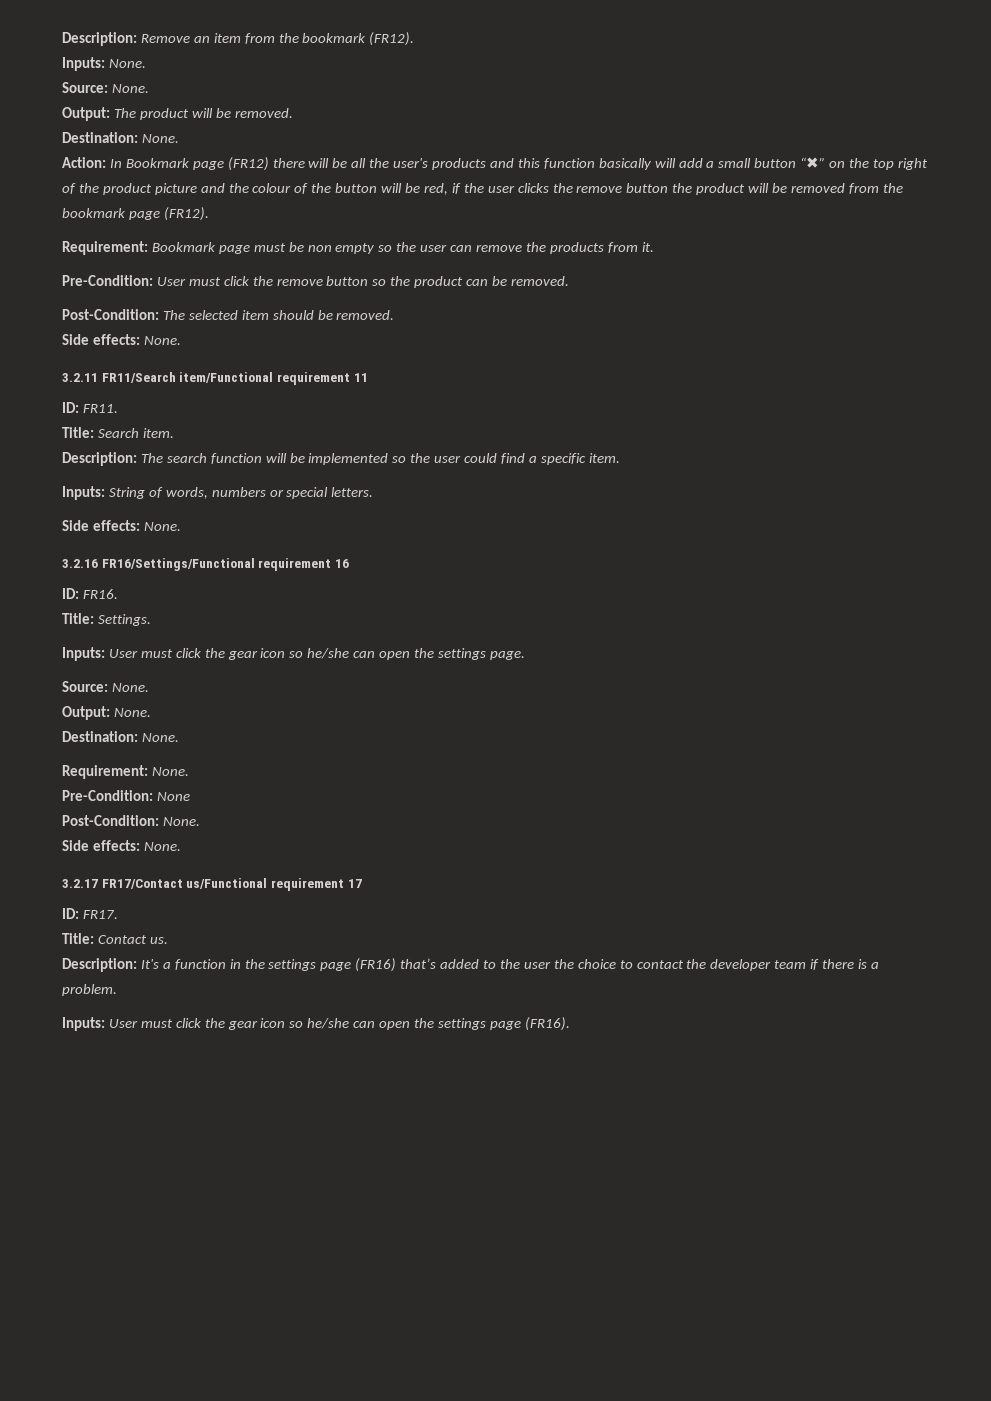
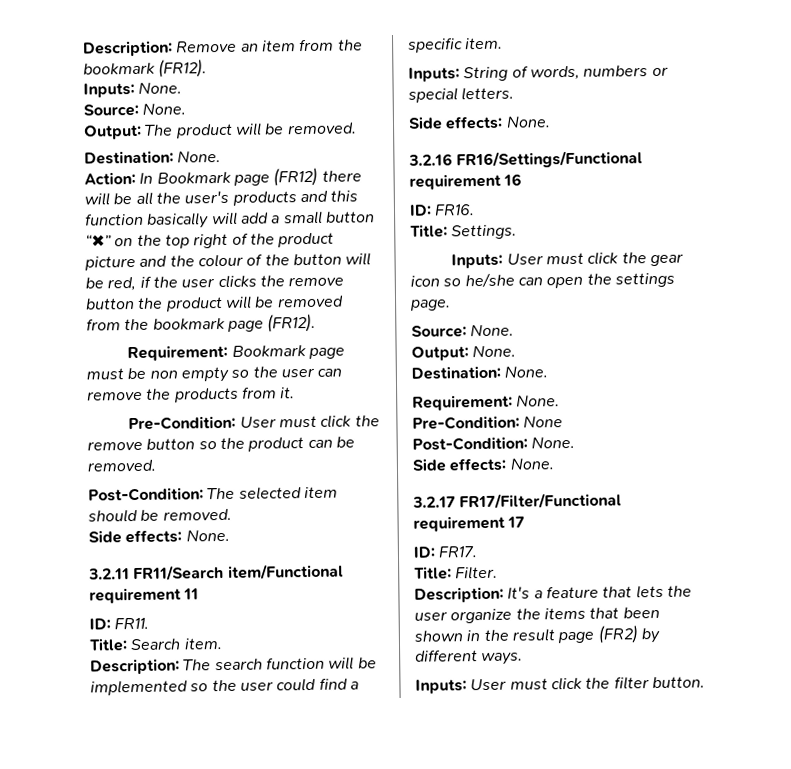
- 3.2.17 FR17/Contact us/Functional requirement 17
+ 3.2.17 FR17/Filter/Functional requirement 17
- Title: Contact us.
+ Title: Filter.
- Description: It's a function in the settings page (FR16) that’s added to the user the choice to contact the developer team if there is a problem.
- Inputs: User must click the gear icon so he/she can open the settings page (FR16).
+ Description: It's a feature that lets the user organize the items that been shown in the result page (FR2) by different ways.
+ Inputs: User must click the filter button.

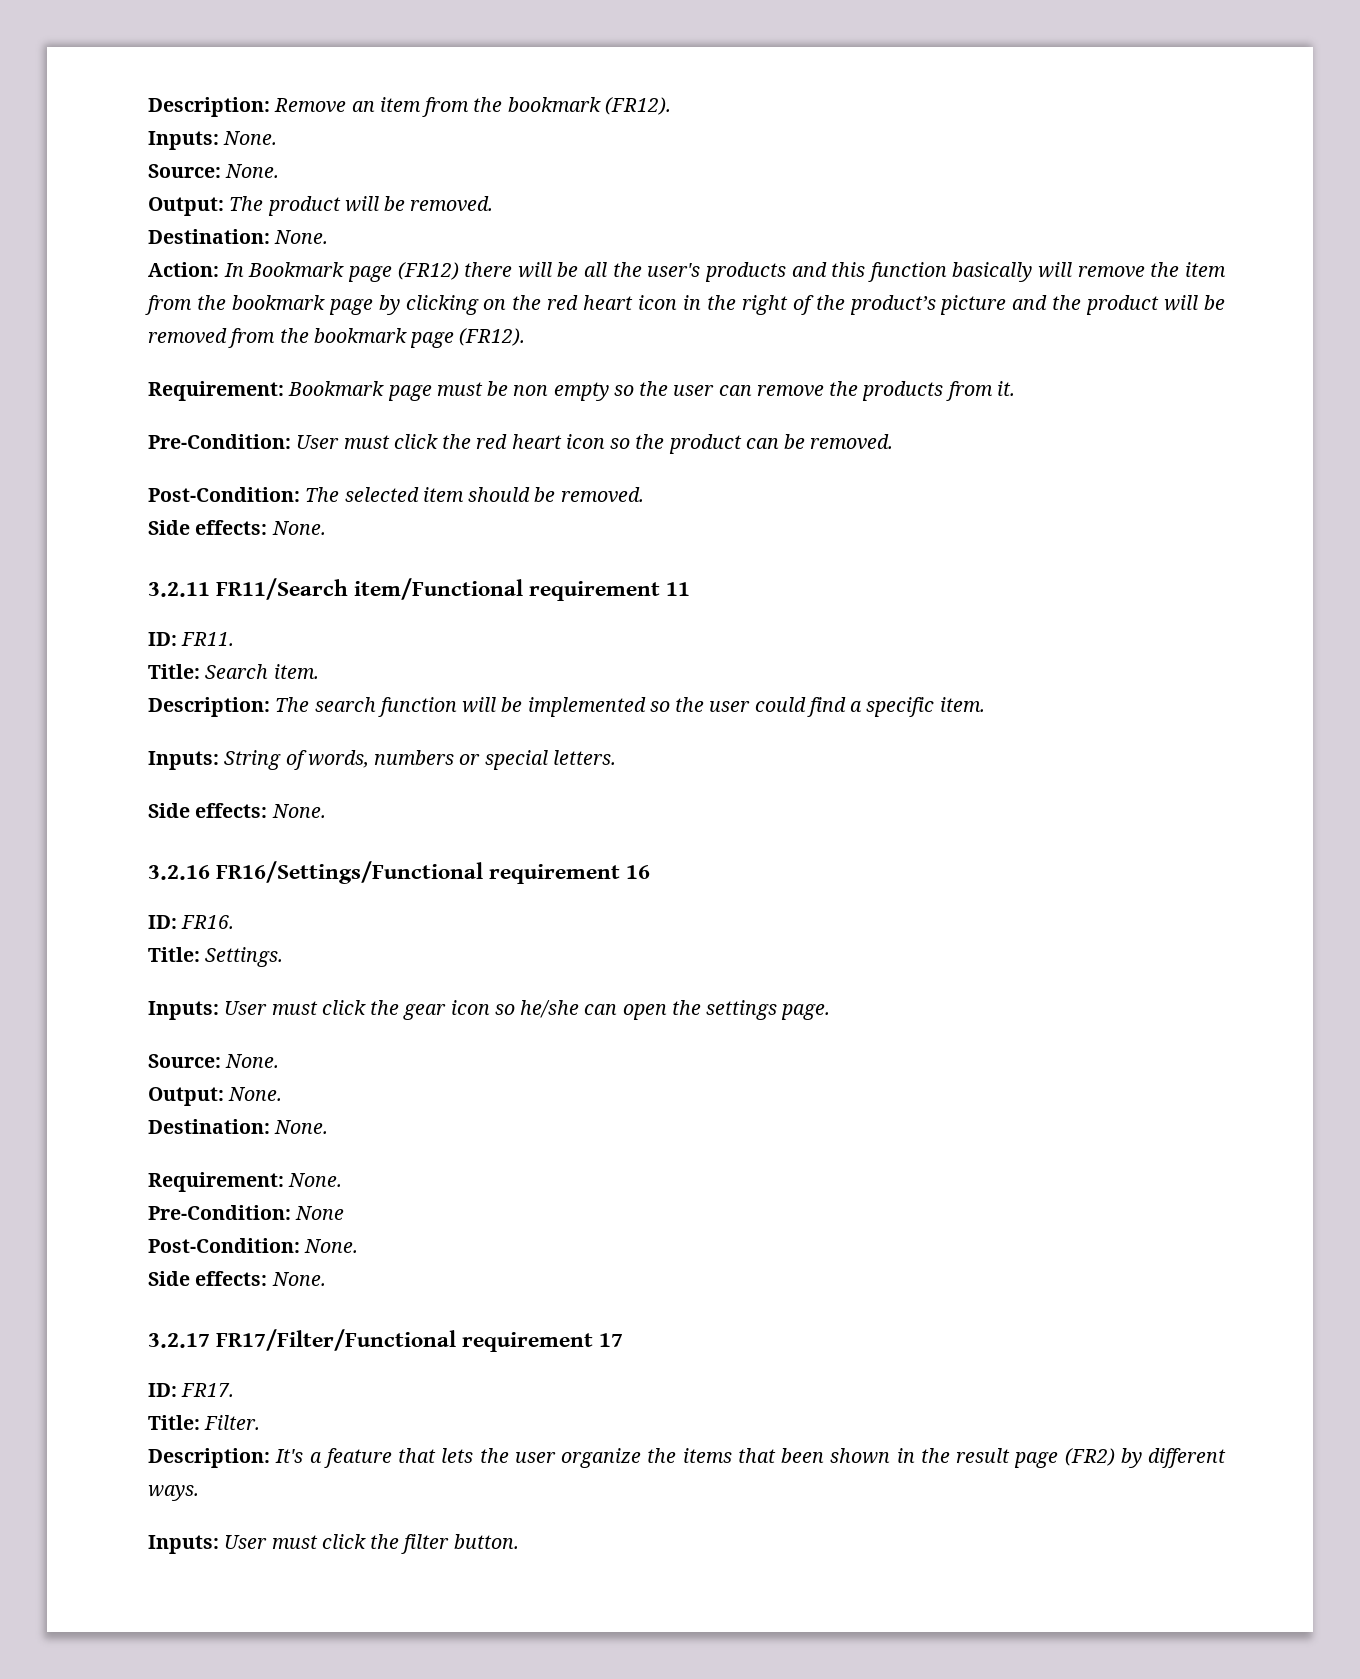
- Action: In Bookmark page (FR12) there will be all the user's products and this function basically will add a small button “✖” on the top right of the product picture and the colour of the button will be red, if the user clicks the remove button the product will be removed from the bookmark page (FR12).
+ Action: In Bookmark page (FR12) there will be all the user's products and this function basically will remove the item from the bookmark page by clicking on the red heart icon in the right of the product’s picture and the product will be removed from the bookmark page (FR12).
- Pre-Condition: User must click the remove button so the product can be removed.
+ Pre-Condition: User must click the red heart icon so the product can be removed.

